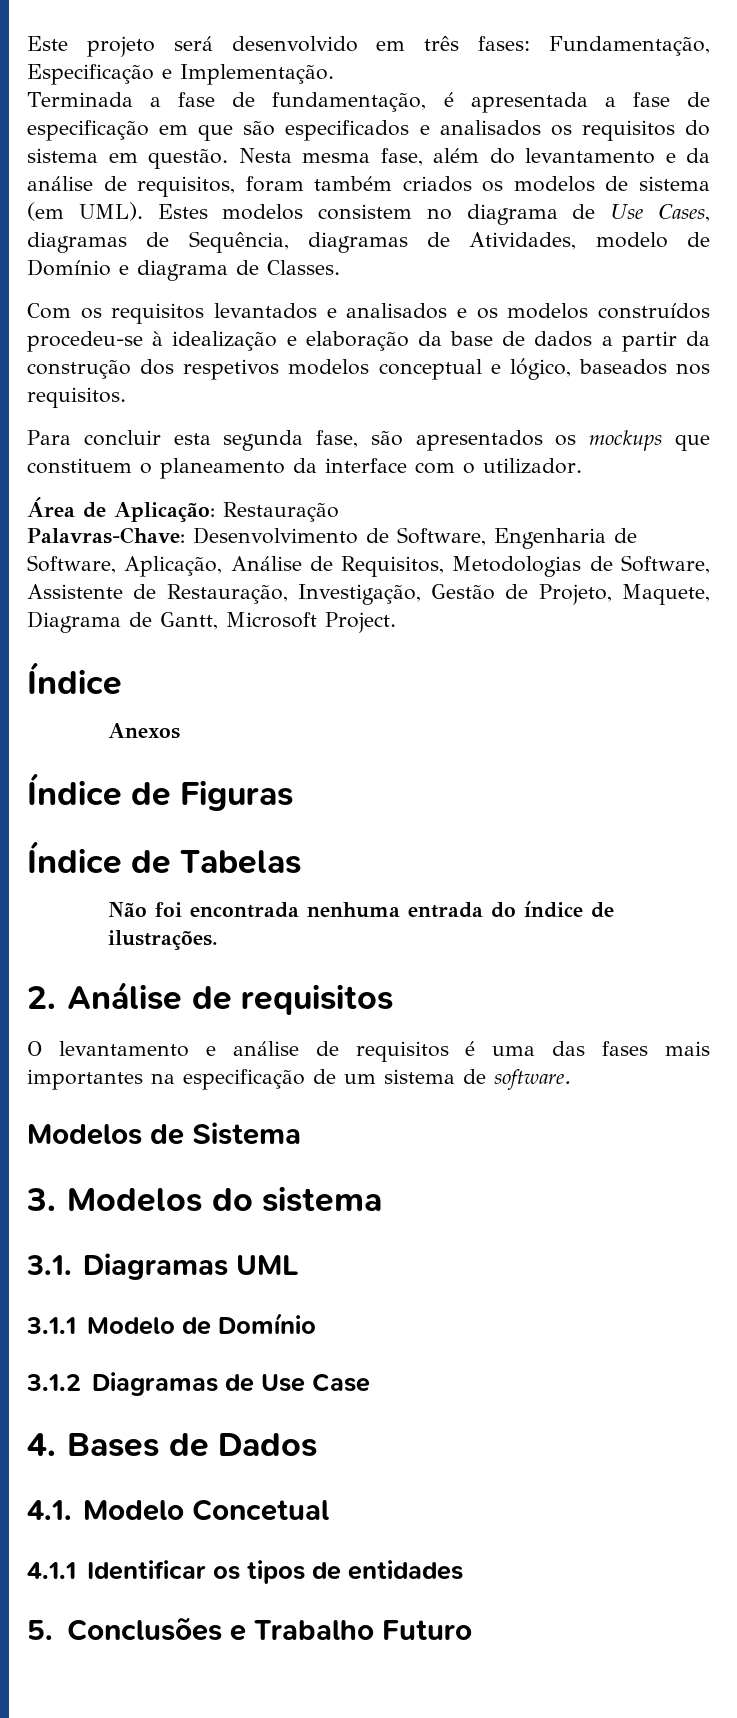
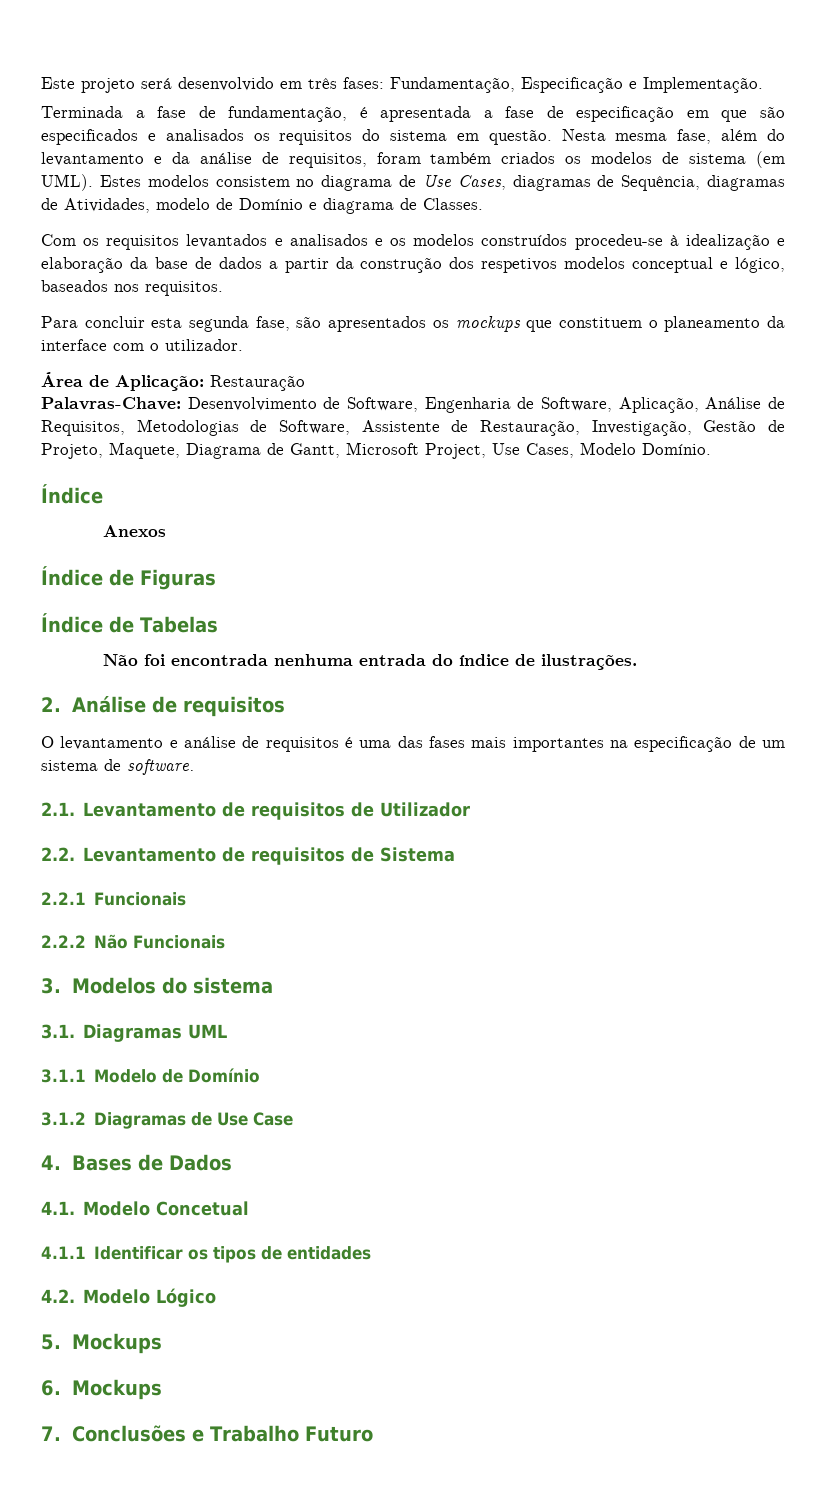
- Palavras-Chave: Desenvolvimento de Software, Engenharia de Software, Aplicação, Análise de Requisitos, Metodologias de Software, Assistente de Restauração, Investigação, Gestão de Projeto, Maquete, Diagrama de Gantt, Microsoft Project.
+ Palavras-Chave: Desenvolvimento de Software, Engenharia de Software, Aplicação, Análise de Requisitos, Metodologias de Software, Assistente de Restauração, Investigação, Gestão de Projeto, Maquete, Diagrama de Gantt, Microsoft Project, Use Cases, Modelo Domínio.
- Modelos de Sistema
+ 2.1. Levantamento de requisitos de Utilizador
+ 2.2. Levantamento de requisitos de Sistema
+ 2.2.1 Funcionais
+ 2.2.2 Não Funcionais
- 5. Conclusões e Trabalho Futuro
+ 4.2. Modelo Lógico
+ 5. Mockups
+ 6. Mockups
+ 7. Conclusões e Trabalho Futuro

